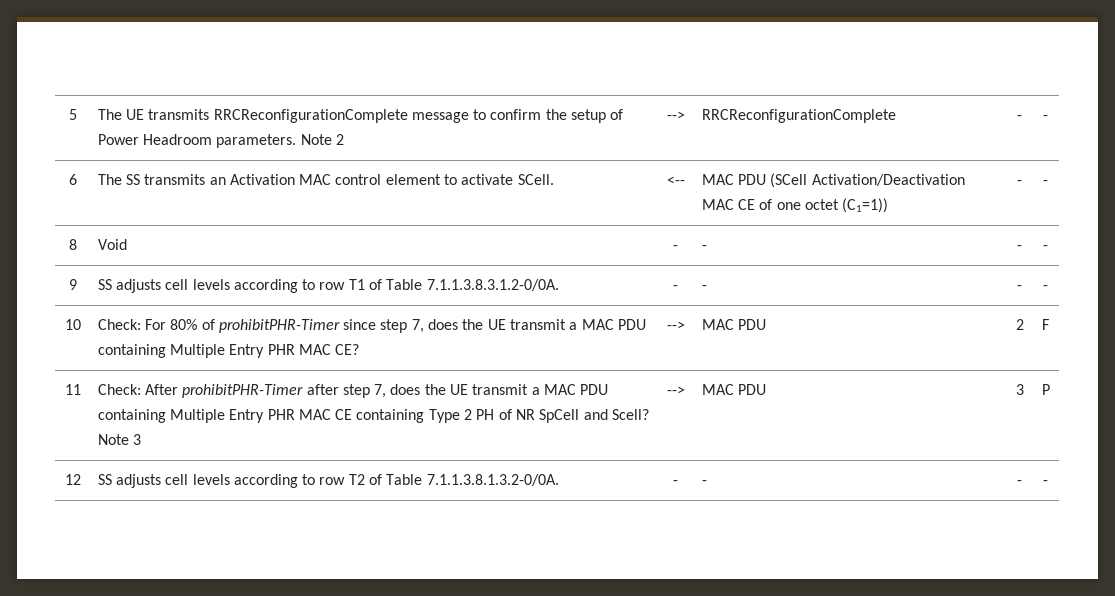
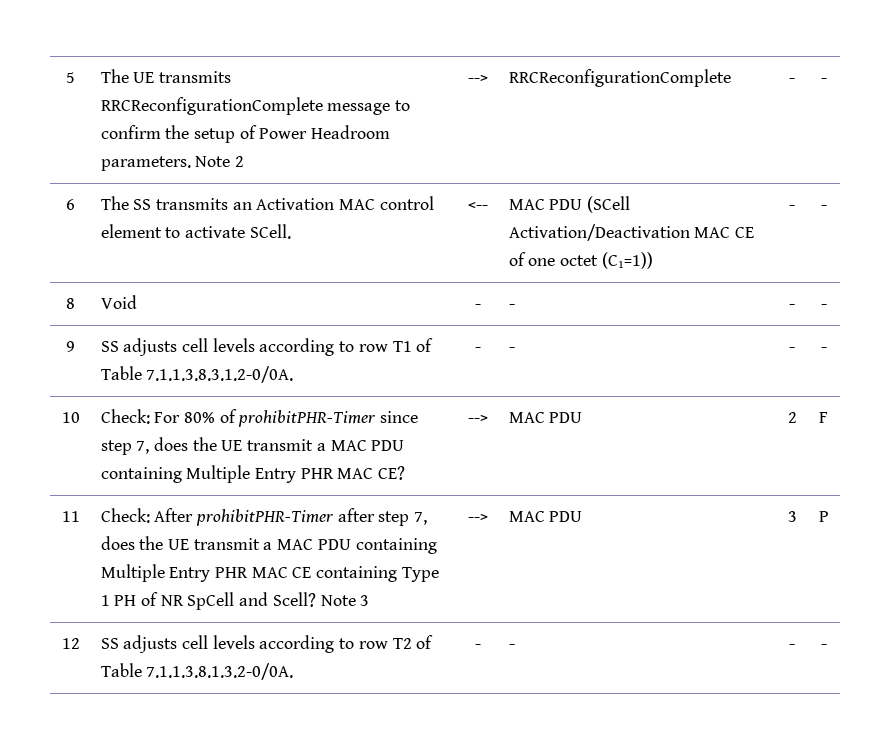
- 11 | Check: After prohibitPHR-Timer after step 7, does the UE transmit a MAC PDU containing Multiple Entry PHR MAC CE containing Type 2 PH of NR SpCell and Scell? Note 3 | --> | MAC PDU | 3 | P
+ 11 | Check: After prohibitPHR-Timer after step 7, does the UE transmit a MAC PDU containing Multiple Entry PHR MAC CE containing Type 1 PH of NR SpCell and Scell? Note 3 | --> | MAC PDU | 3 | P

